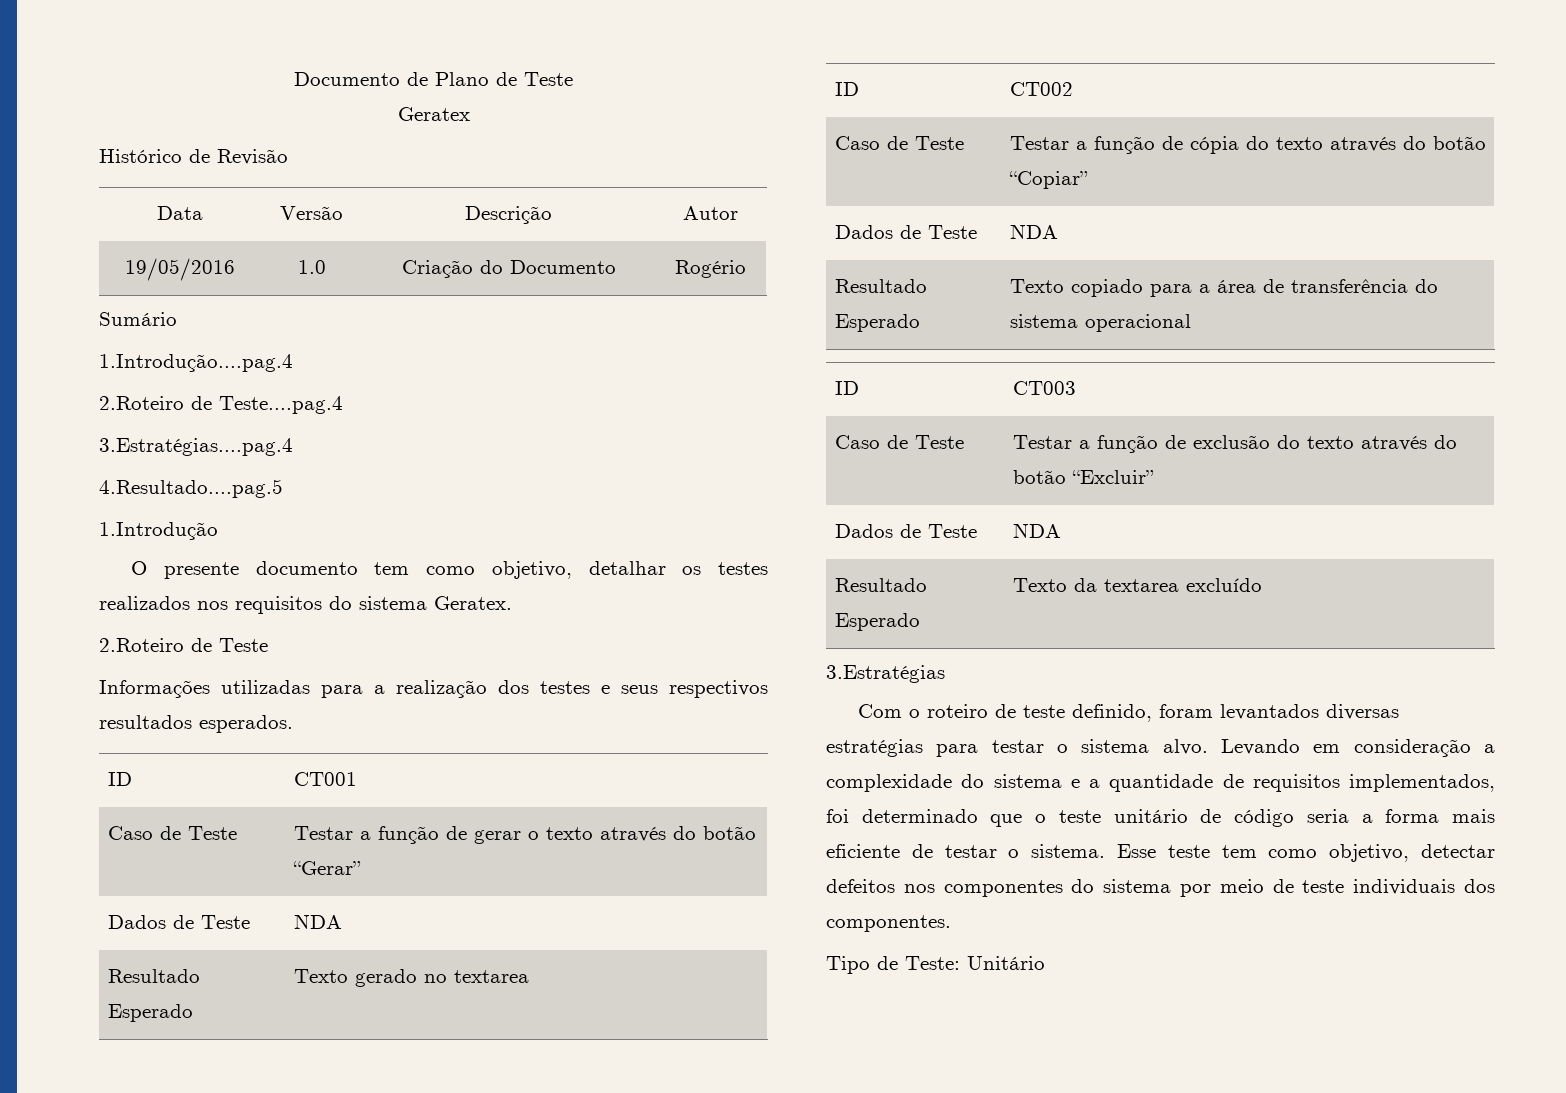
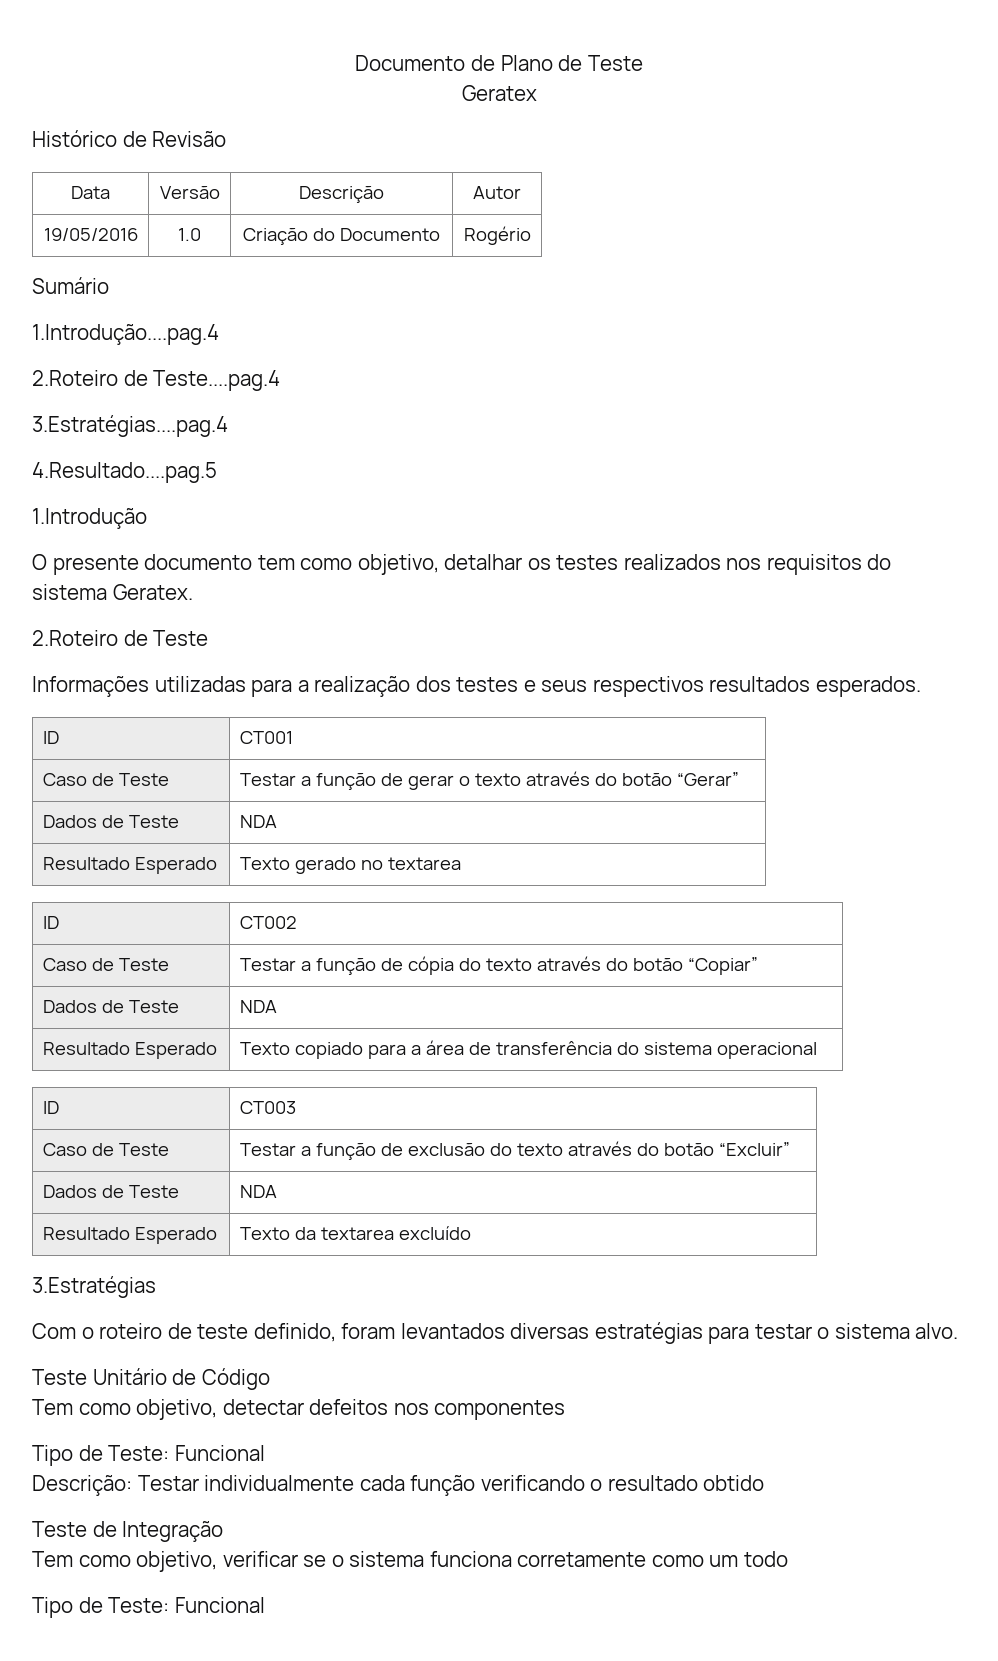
- Com o roteiro de teste definido, foram levantados diversas estratégias para testar o sistema alvo. Levando em consideração a complexidade do sistema e a quantidade de requisitos implementados, foi determinado que o teste unitário de código seria a forma mais eficiente de testar o sistema. Esse teste tem como objetivo, detectar defeitos nos componentes do sistema por meio de teste individuais dos componentes.
- Tipo de Teste: Unitário
+ Com o roteiro de teste definido, foram levantados diversas estratégias para testar o sistema alvo.
+ Teste Unitário de Código
+ Tem como objetivo, detectar defeitos nos componentes
+ Tipo de Teste: Funcional
+ Descrição: Testar individualmente cada função verificando o resultado obtido
+ Teste de Integração
+ Tem como objetivo, verificar se o sistema funciona corretamente como um todo
+ Tipo de Teste: Funcional

